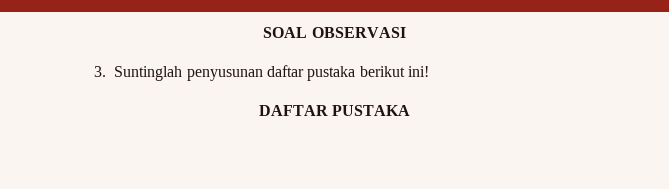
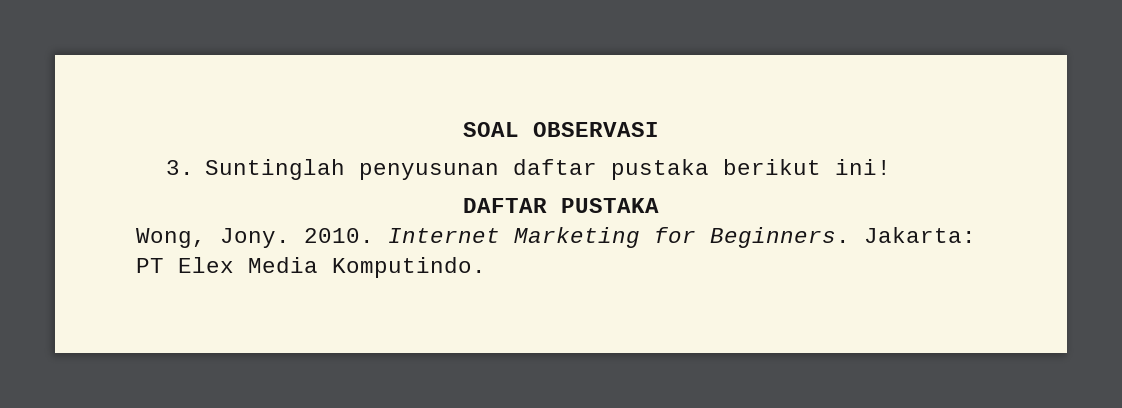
+ Wong, Jony. 2010. Internet Marketing for Beginners. Jakarta: PT Elex Media Komputindo.

